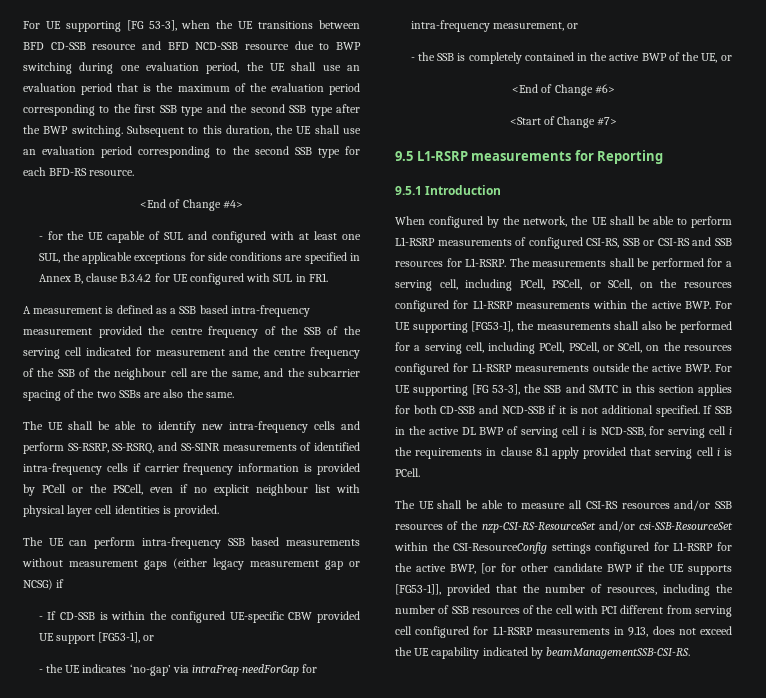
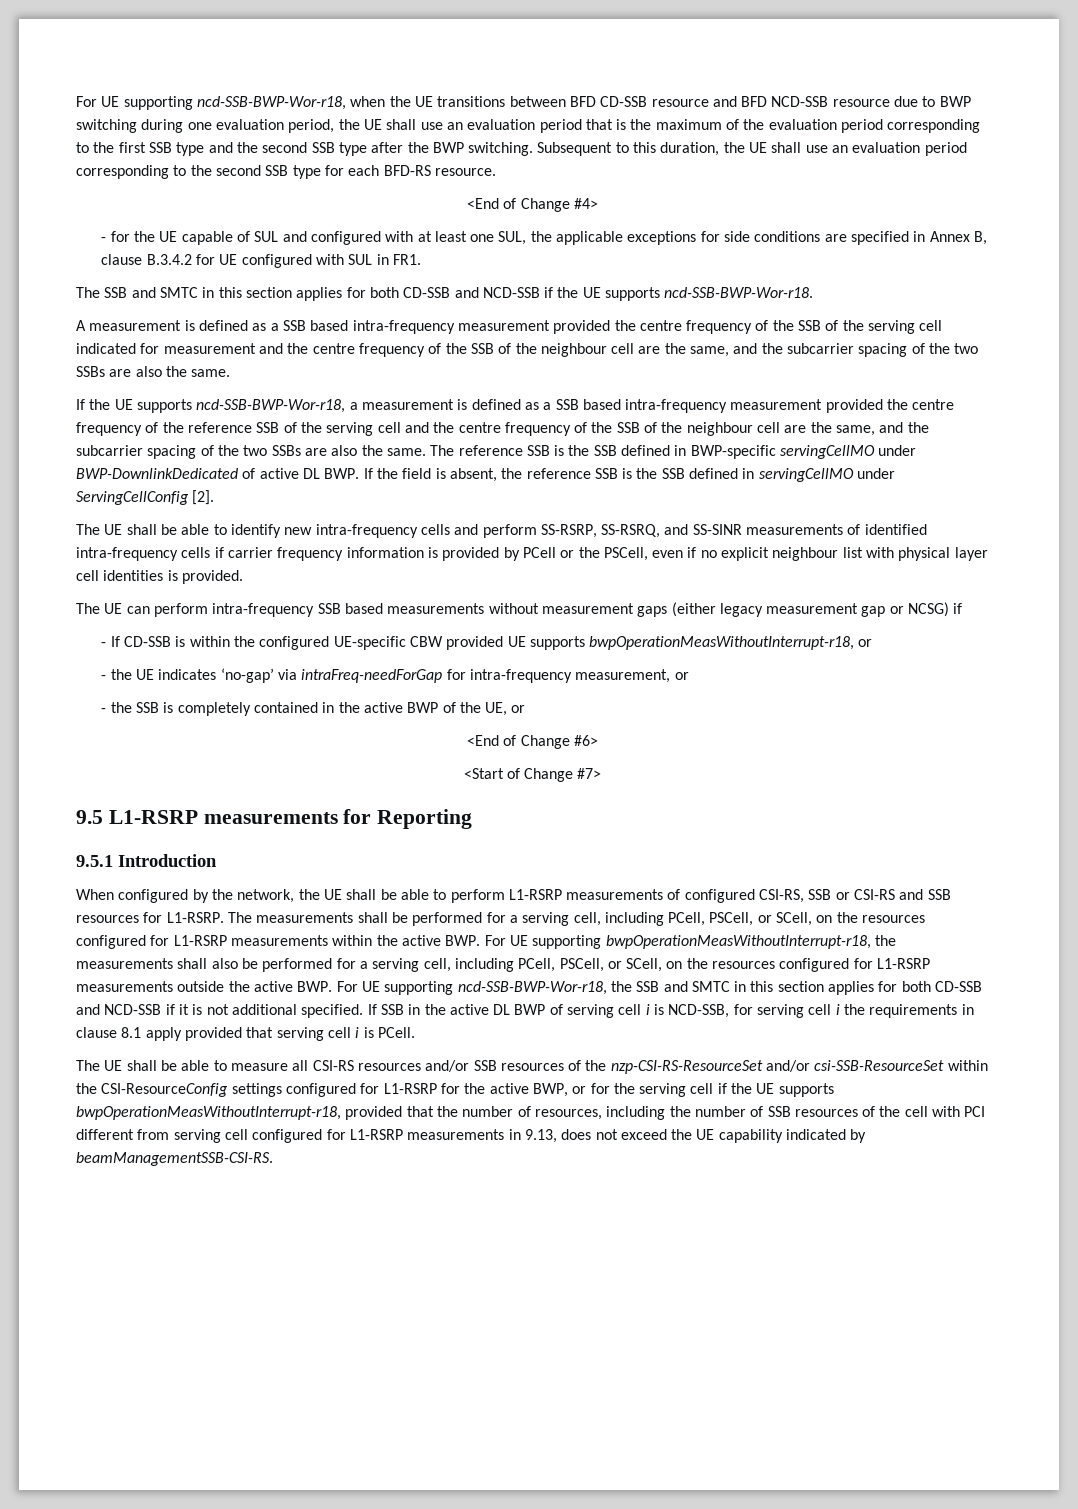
- For UE supporting [FG 53-3], when the UE transitions between BFD CD-SSB resource and BFD NCD-SSB resource due to BWP switching during one evaluation period, the UE shall use an evaluation period that is the maximum of the evaluation period corresponding to the first SSB type and the second SSB type after the BWP switching.
+ For UE supporting ncd-SSB-BWP-Wor-r18, when the UE transitions between BFD CD-SSB resource and BFD NCD-SSB resource due to BWP switching during one evaluation period, the UE shall use an evaluation period that is the maximum of the evaluation period corresponding to the first SSB type and the second SSB type after the BWP switching.
+ The SSB and SMTC in this section applies for both CD-SSB and NCD-SSB if the UE supports ncd-SSB-BWP-Wor-r18.
+ If the UE supports ncd-SSB-BWP-Wor-r18, a measurement is defined as a SSB based intra-frequency measurement provided the centre frequency of the reference SSB of the serving cell and the centre frequency of the SSB of the neighbour cell are the same, and the subcarrier spacing of the two SSBs are also the same. The reference SSB is the SSB defined in BWP-specific servingCellMO under BWP-DownlinkDedicated of active DL BWP. If the field is absent, the reference SSB is the SSB defined in servingCellMO under ServingCellConfig [2].
- - If CD-SSB is within the configured UE-specific CBW provided UE support [FG53-1], or
+ - If CD-SSB is within the configured UE-specific CBW provided UE supports bwpOperationMeasWithoutInterrupt-r18, or
- The measurements shall be performed for a serving cell, including PCell, PSCell, or SCell, on the resources configured for L1-RSRP measurements within the active BWP. For UE supporting [FG53-1], the measurements shall also be performed for a serving cell, including PCell, PSCell, or SCell, on the resources configured for L1-RSRP measurements outside the active BWP. For UE supporting [FG 53-3], the SSB and SMTC in this section applies for both CD-SSB and NCD-SSB if it is not additional specified.
+ The measurements shall be performed for a serving cell, including PCell, PSCell, or SCell, on the resources configured for L1-RSRP measurements within the active BWP. For UE supporting bwpOperationMeasWithoutInterrupt-r18, the measurements shall also be performed for a serving cell, including PCell, PSCell, or SCell, on the resources configured for L1-RSRP measurements outside the active BWP. For UE supporting ncd-SSB-BWP-Wor-r18, the SSB and SMTC in this section applies for both CD-SSB and NCD-SSB if it is not additional specified.
- The UE shall be able to measure all CSI-RS resources and/or SSB resources of the nzp-CSI-RS-ResourceSet and/or csi-SSB-ResourceSet within the CSI-ResourceConfig settings configured for L1-RSRP for the active BWP, [or for other candidate BWP if the UE supports [FG53-1]], provided that the number of resources, including the number of SSB resources of the cell with PCI different from serving cell configured for L1-RSRP measurements in 9.13, does not exceed the UE capability indicated by beamManagementSSB-CSI-RS.
+ The UE shall be able to measure all CSI-RS resources and/or SSB resources of the nzp-CSI-RS-ResourceSet and/or csi-SSB-ResourceSet within the CSI-ResourceConfig settings configured for L1-RSRP for the active BWP, or for the serving cell if the UE supports bwpOperationMeasWithoutInterrupt-r18, provided that the number of resources, including the number of SSB resources of the cell with PCI different from serving cell configured for L1-RSRP measurements in 9.13, does not exceed the UE capability indicated by beamManagementSSB-CSI-RS.

